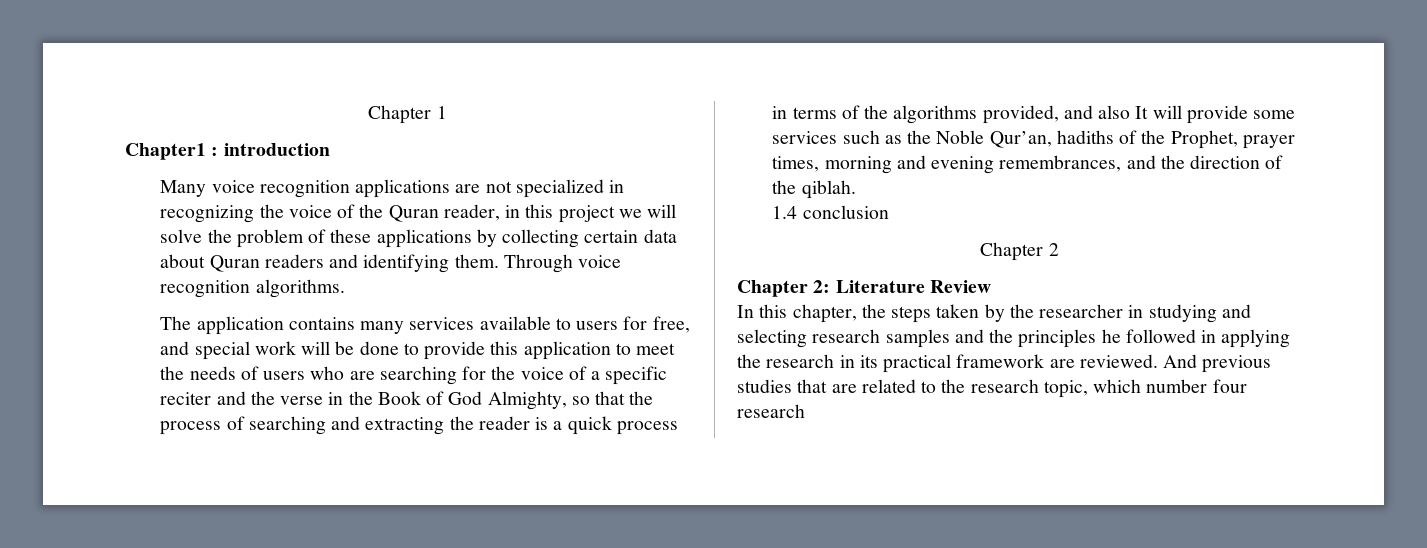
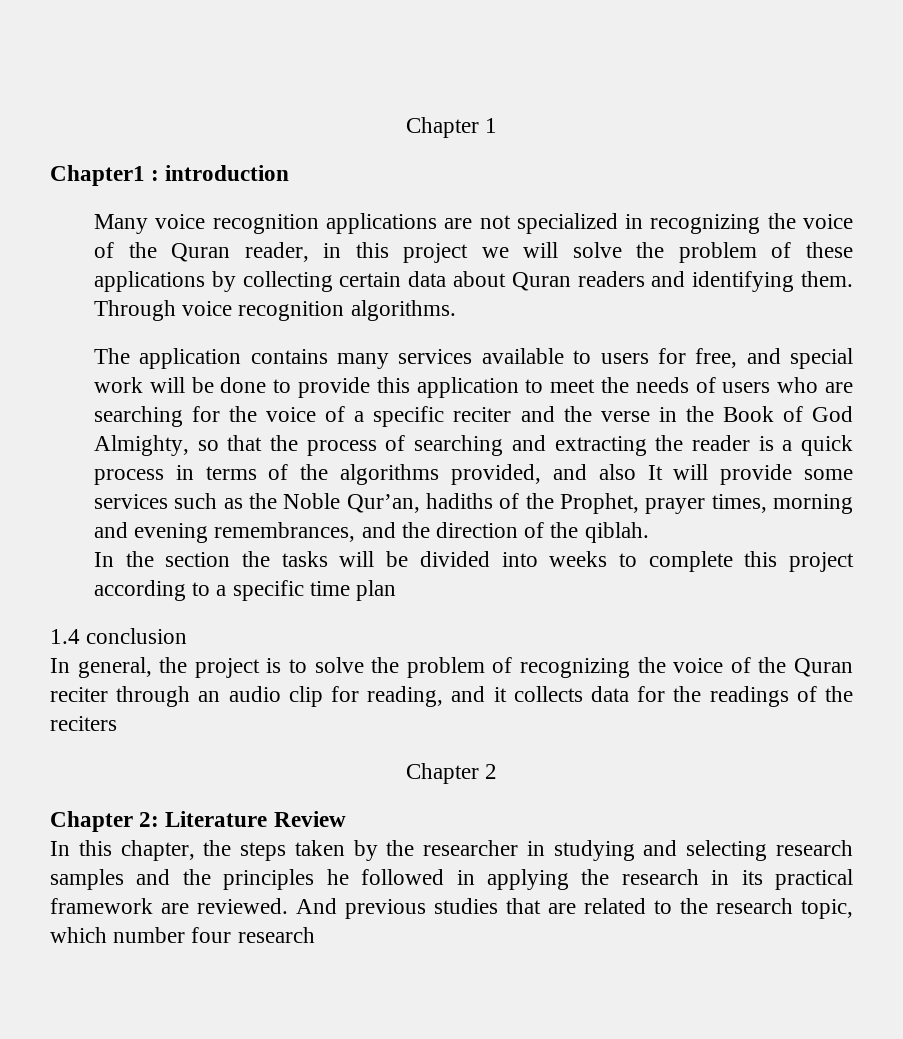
+ In the section the tasks will be divided into weeks to complete this project according to a specific time plan
  1.4 conclusion
+ In general, the project is to solve the problem of recognizing the voice of the Quran reciter through an audio clip for reading, and it collects data for the readings of the reciters

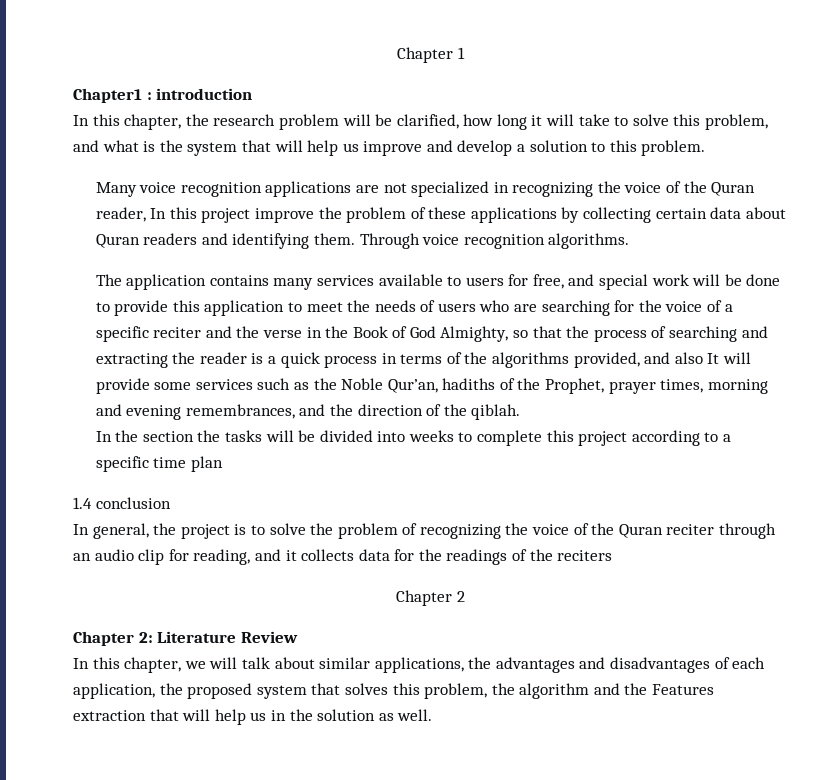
+ In this chapter, the research problem will be clarified, how long it will take to solve this problem, and what is the system that will help us improve and develop a solution to this problem.
- Many voice recognition applications are not specialized in recognizing the voice of the Quran reader, in this project we will solve the problem of these applications by collecting certain data about Quran readers and identifying them.
+ Many voice recognition applications are not specialized in recognizing the voice of the Quran reader, In this project improve the problem of these applications by collecting certain data about Quran readers and identifying them.
- In this chapter, the steps taken by the researcher in studying and selecting research samples and the principles he followed in applying the research in its practical framework are reviewed. And previous studies that are related to the research topic, which number four research
+ In this chapter, we will talk about similar applications, the advantages and disadvantages of each application, the proposed system that solves this problem, the algorithm and the Features extraction that will help us in the solution as well.

